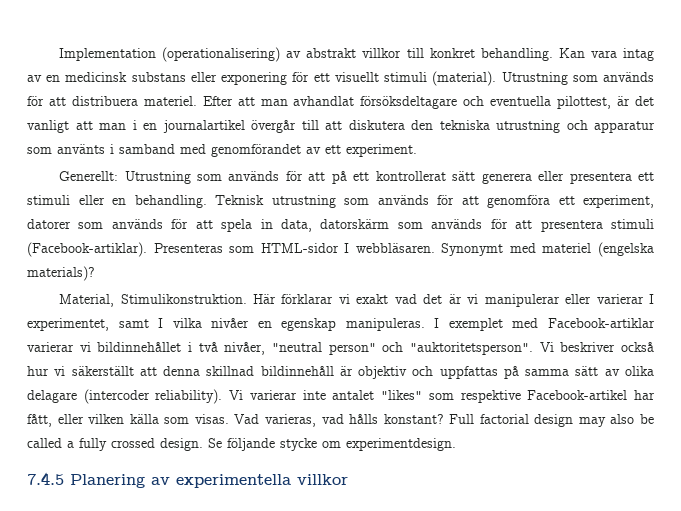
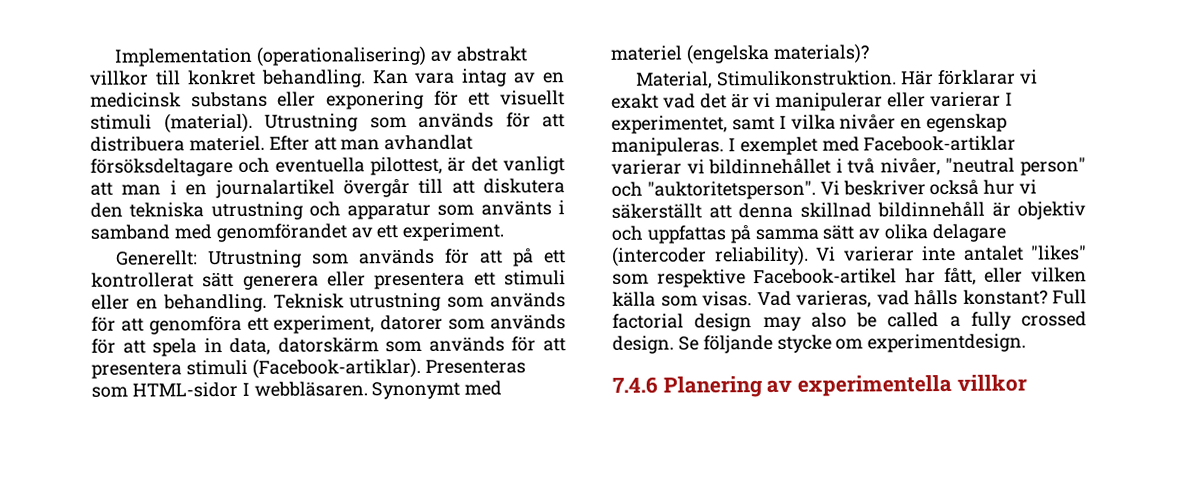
- 7.4.5 Planering av experimentella villkor
+ 7.4.6 Planering av experimentella villkor

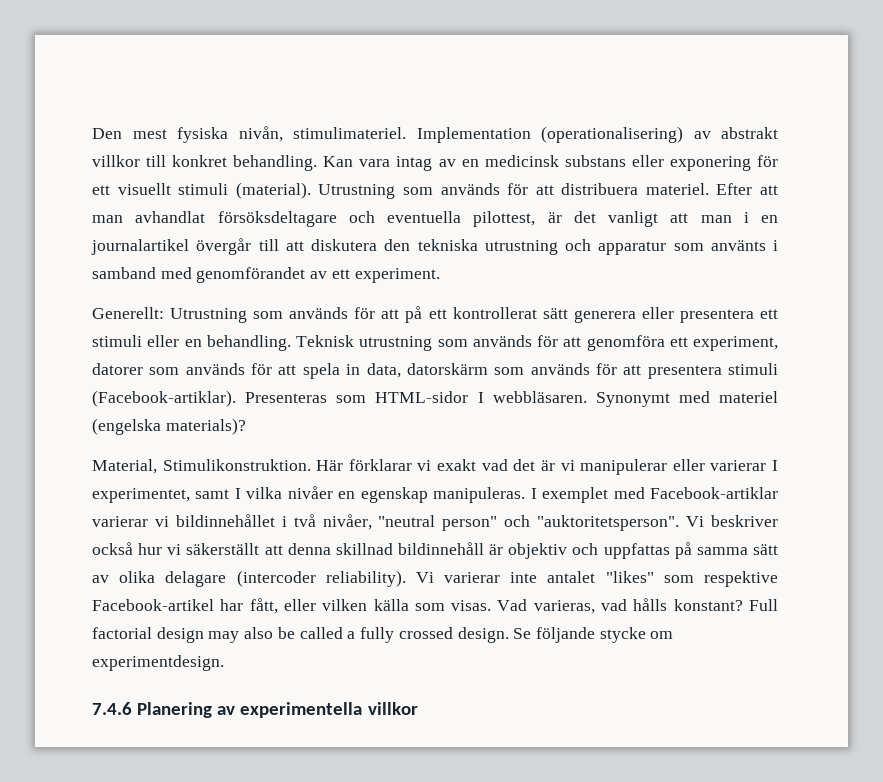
+ Den mest fysiska nivån, stimulimateriel.

